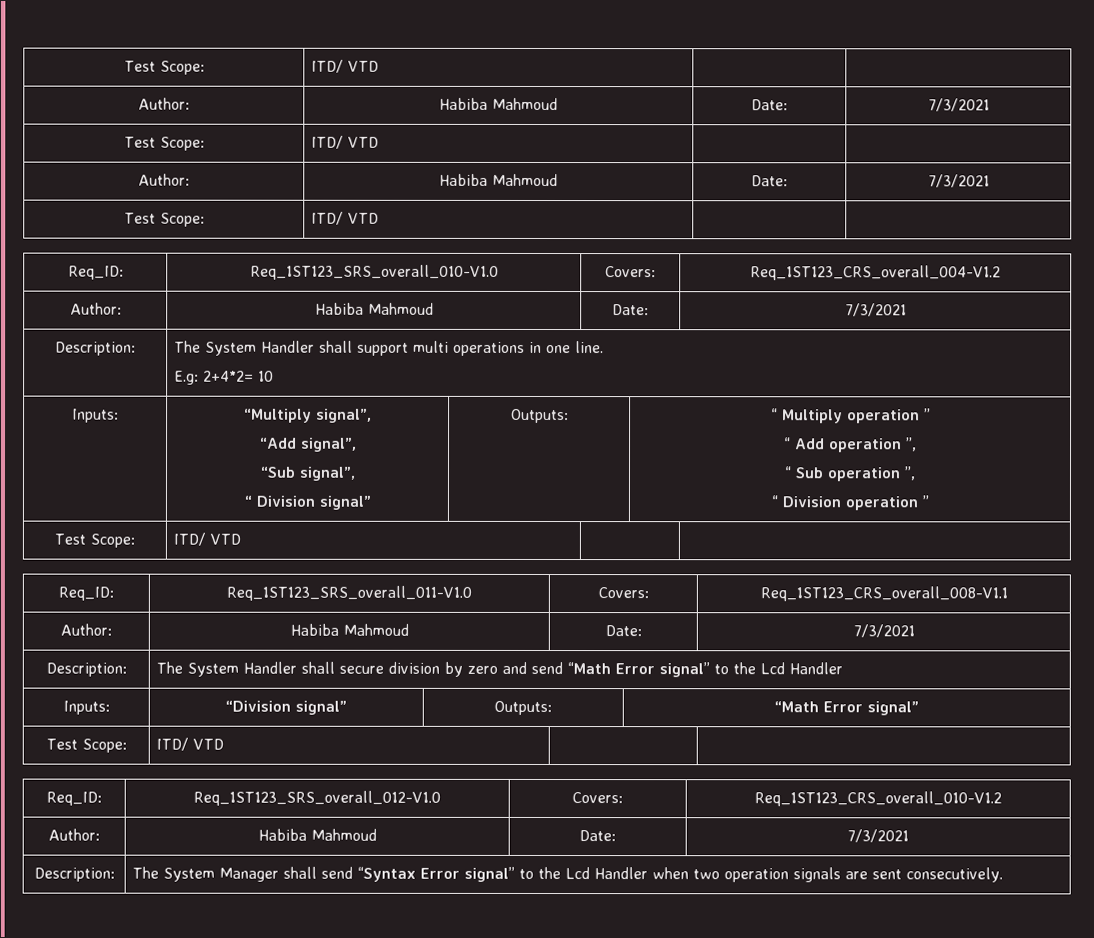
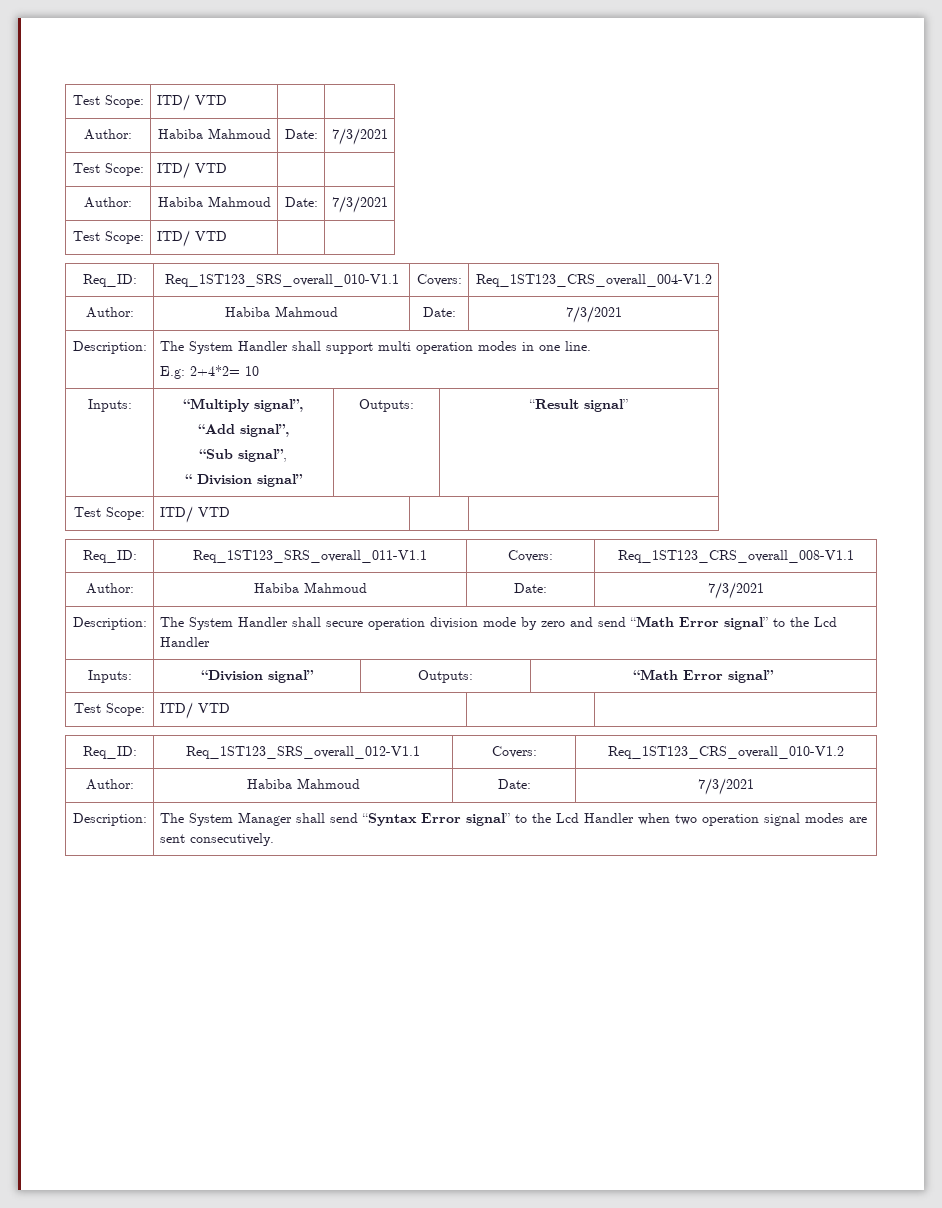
- Req_ID: | Req_1ST123_SRS_overall_010-V1.0 | Covers: | Req_1ST123_CRS_overall_004-V1.2
+ Req_ID: | Req_1ST123_SRS_overall_010-V1.1 | Covers: | Req_1ST123_CRS_overall_004-V1.2
- Description: | The System Handler shall support multi operations in one line.
+ Description: | The System Handler shall support multi operation modes in one line.
  Inputs: | “Multiply signal”,
  “Add signal”,
  “Sub signal”,
- “ Division signal” | Outputs: | “ Multiply operation ”
- “ Add operation ”,
- “ Sub operation ”,
- “ Division operation ”
+ “ Division signal” | Outputs: | “Result signal”
  Test Scope: | ITD/ VTD | |
- Req_ID: | Req_1ST123_SRS_overall_011-V1.0 | Covers: | Req_1ST123_CRS_overall_008-V1.1
+ Req_ID: | Req_1ST123_SRS_overall_011-V1.1 | Covers: | Req_1ST123_CRS_overall_008-V1.1
- Description: | The System Handler shall secure division by zero and send “Math Error signal” to the Lcd Handler
+ Description: | The System Handler shall secure operation division mode by zero and send “Math Error signal” to the Lcd Handler
- Req_ID: | Req_1ST123_SRS_overall_012-V1.0 | Covers: | Req_1ST123_CRS_overall_010-V1.2
+ Req_ID: | Req_1ST123_SRS_overall_012-V1.1 | Covers: | Req_1ST123_CRS_overall_010-V1.2
- Description: | The System Manager shall send “Syntax Error signal” to the Lcd Handler when two operation signals are sent consecutively.
+ Description: | The System Manager shall send “Syntax Error signal” to the Lcd Handler when two operation signal modes are sent consecutively.

